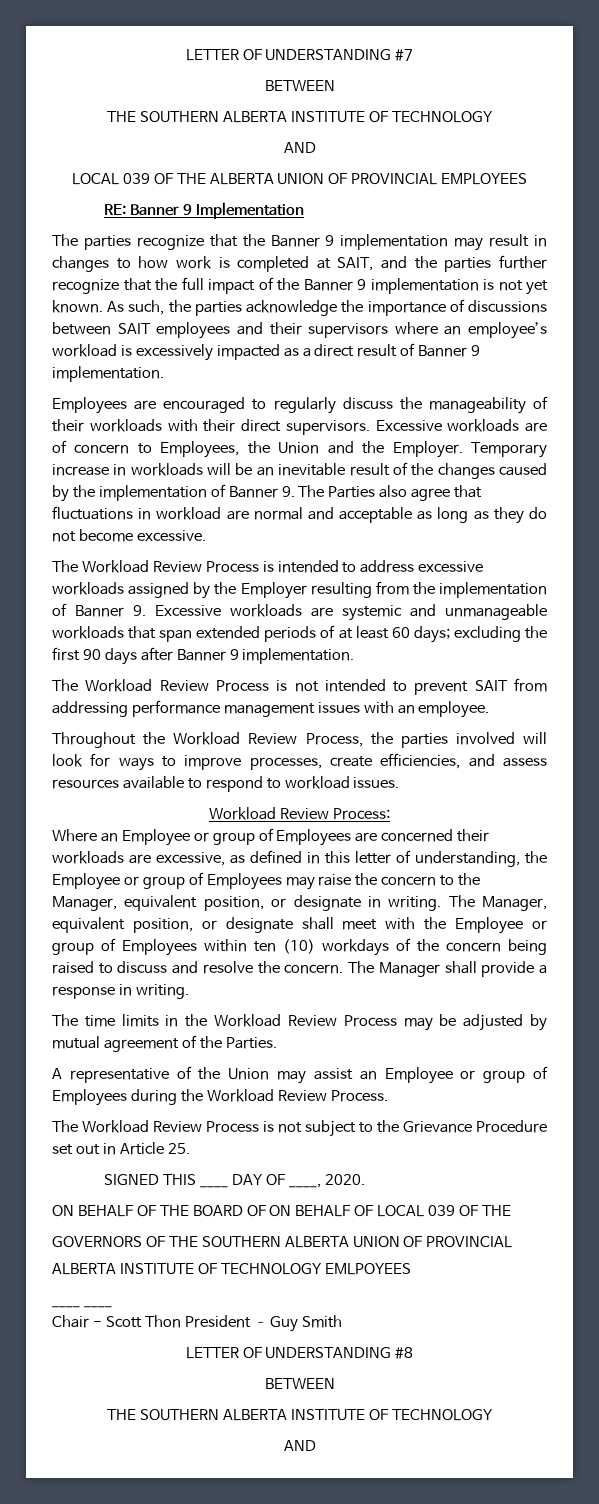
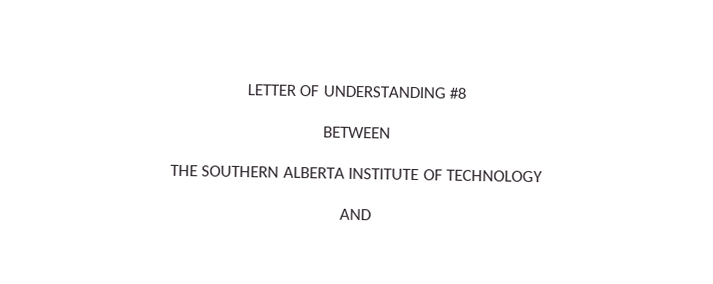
- LETTER OF UNDERSTANDING #7
- BETWEEN
- THE SOUTHERN ALBERTA INSTITUTE OF TECHNOLOGY
- AND
- LOCAL 039 OF THE ALBERTA UNION OF PROVINCIAL EMPLOYEES
- RE: Banner 9 Implementation
- The parties recognize that the Banner 9 implementation may result in changes to how work is completed at SAIT, and the parties further recognize that the full impact of the Banner 9 implementation is not yet known. As such, the parties acknowledge the importance of discussions between SAIT employees and their supervisors where an employee’s workload is excessively impacted as a direct result of Banner 9 implementation.
- Employees are encouraged to regularly discuss the manageability of their workloads with their direct supervisors. Excessive workloads are of concern to Employees, the Union and the Employer. Temporary increase in workloads will be an inevitable result of the changes caused by the implementation of Banner 9. The Parties also agree that fluctuations in workload are normal and acceptable as long as they do not become excessive.
- The Workload Review Process is intended to address excessive workloads assigned by the Employer resulting from the implementation of Banner 9. Excessive workloads are systemic and unmanageable workloads that span extended periods of at least 60 days; excluding the first 90 days after Banner 9 implementation.
- The Workload Review Process is not intended to prevent SAIT from addressing performance management issues with an employee.
- Throughout the Workload Review Process, the parties involved will look for ways to improve processes, create efficiencies, and assess resources available to respond to workload issues.
- Workload Review Process:
- Where an Employee or group of Employees are concerned their workloads are excessive, as defined in this letter of understanding, the Employee or group of Employees may raise the concern to the Manager, equivalent position, or designate in writing. The Manager, equivalent position, or designate shall meet with the Employee or group of Employees within ten (10) workdays of the concern being raised to discuss and resolve the concern. The Manager shall provide a response in writing.
- The time limits in the Workload Review Process may be adjusted by mutual agreement of the Parties.
- A representative of the Union may assist an Employee or group of Employees during the Workload Review Process.
- The Workload Review Process is not subject to the Grievance Procedure set out in Article 25.
- SIGNED THIS ____ DAY OF ____, 2020.
- ON BEHALF OF THE BOARD OF ON BEHALF OF LOCAL 039 OF THE
- GOVERNORS OF THE SOUTHERN ALBERTA UNION OF PROVINCIAL
- ALBERTA INSTITUTE OF TECHNOLOGY EMLPOYEES
- ____ ____
- Chair - Scott Thon President – Guy Smith

